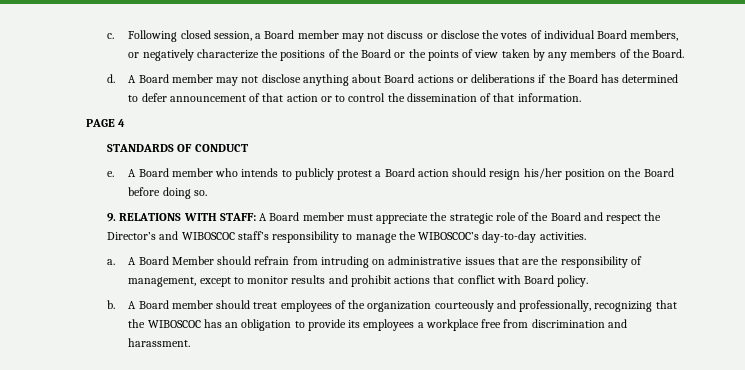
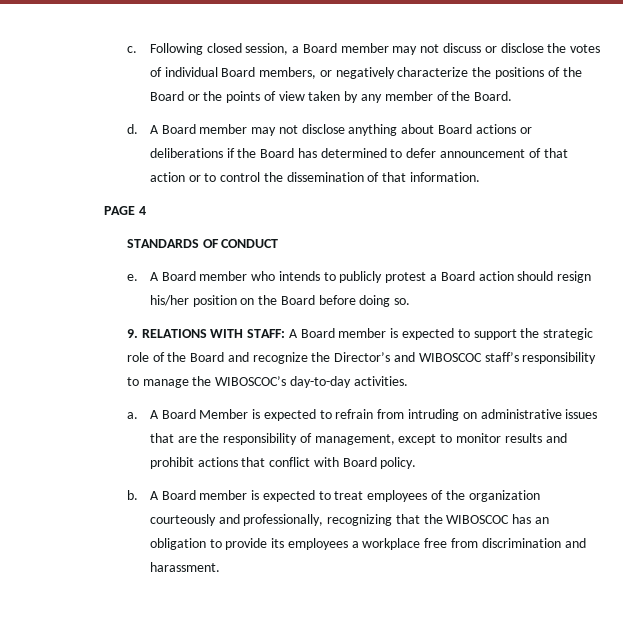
- Following closed session, a Board member may not discuss or disclose the votes of individual Board members, or negatively characterize the positions of the Board or the points of view taken by any members of the Board.
+ Following closed session, a Board member may not discuss or disclose the votes of individual Board members, or negatively characterize the positions of the Board or the points of view taken by any member of the Board.
- 9. RELATIONS WITH STAFF: A Board member must appreciate the strategic role of the Board and respect the Director’s and WIBOSCOC staff’s responsibility to manage the WIBOSCOC’s day-to-day activities.
+ 9. RELATIONS WITH STAFF: A Board member is expected to support the strategic role of the Board and recognize the Director’s and WIBOSCOC staff’s responsibility to manage the WIBOSCOC’s day-to-day activities.
- A Board Member should refrain from intruding on administrative issues that are the responsibility of management, except to monitor results and prohibit actions that conflict with Board policy.
+ A Board Member is expected to refrain from intruding on administrative issues that are the responsibility of management, except to monitor results and prohibit actions that conflict with Board policy.
- A Board member should treat employees of the organization courteously and professionally, recognizing that the WIBOSCOC has an obligation to provide its employees a workplace free from discrimination and harassment.
+ A Board member is expected to treat employees of the organization courteously and professionally, recognizing that the WIBOSCOC has an obligation to provide its employees a workplace free from discrimination and harassment.

